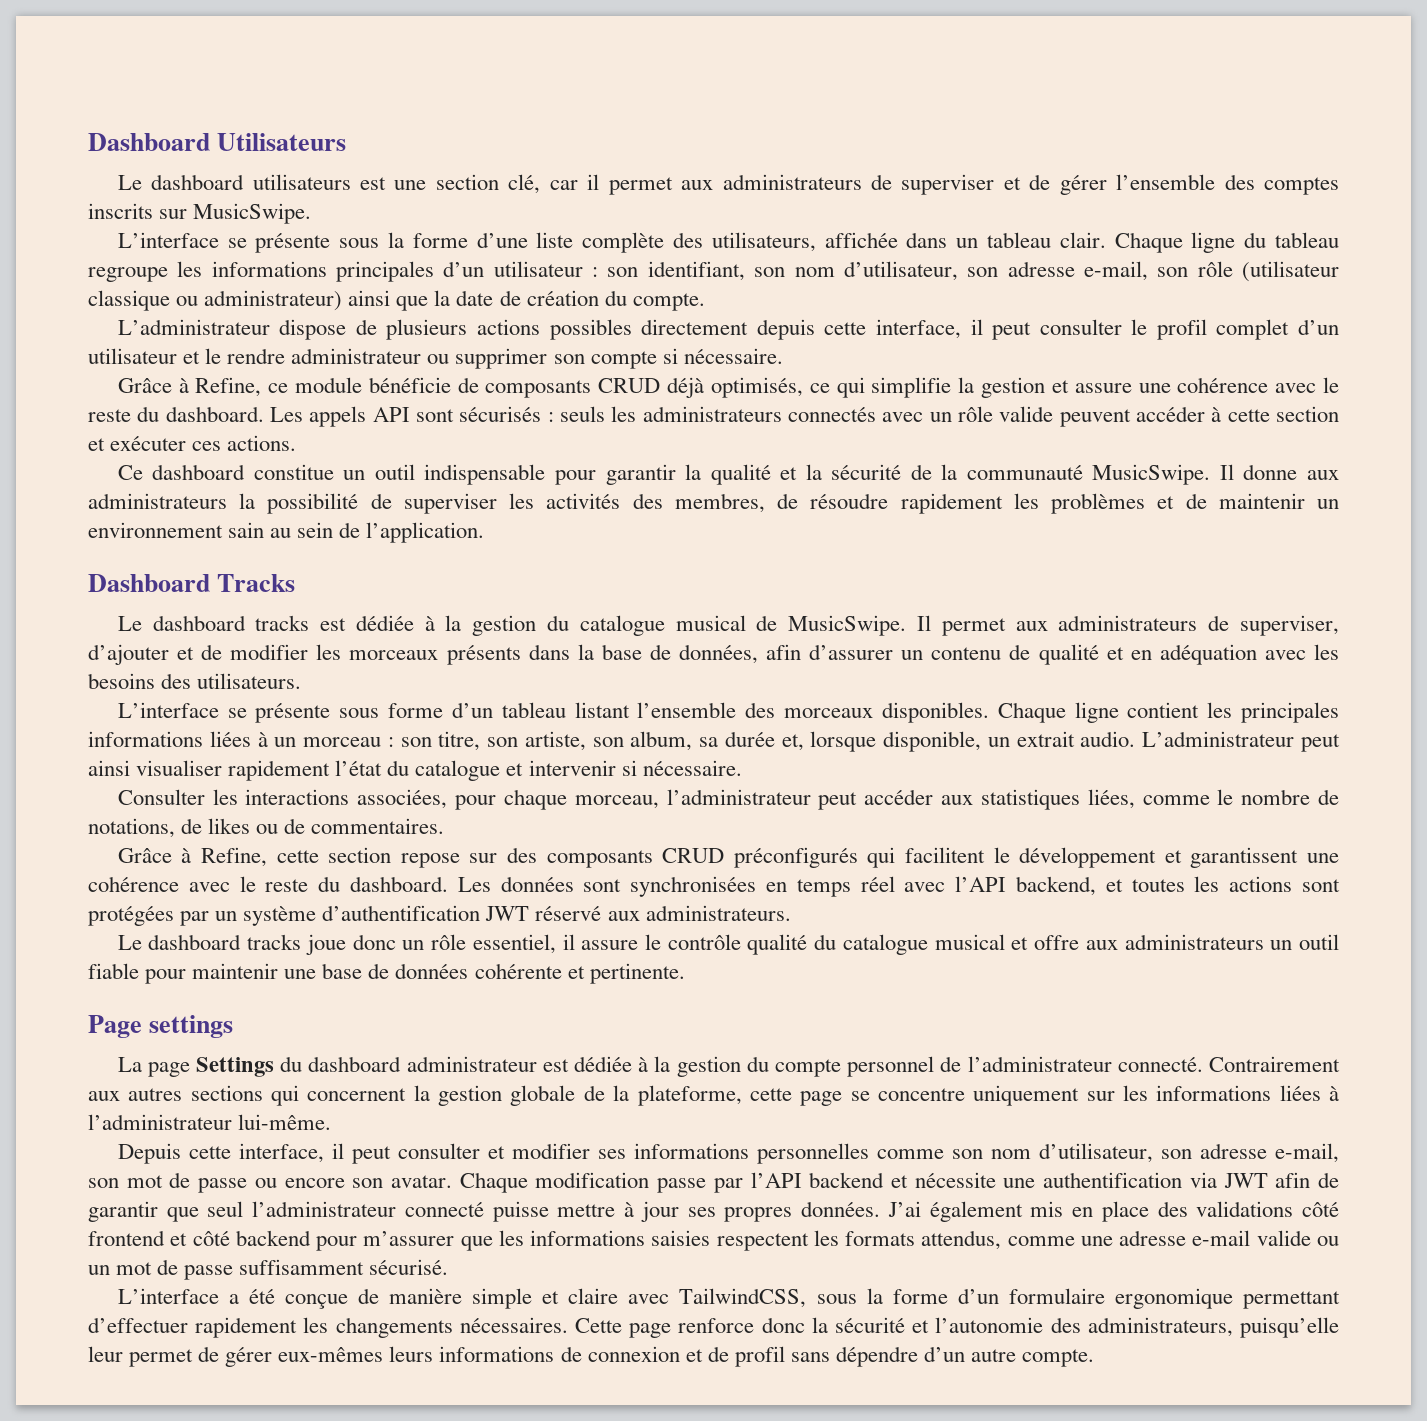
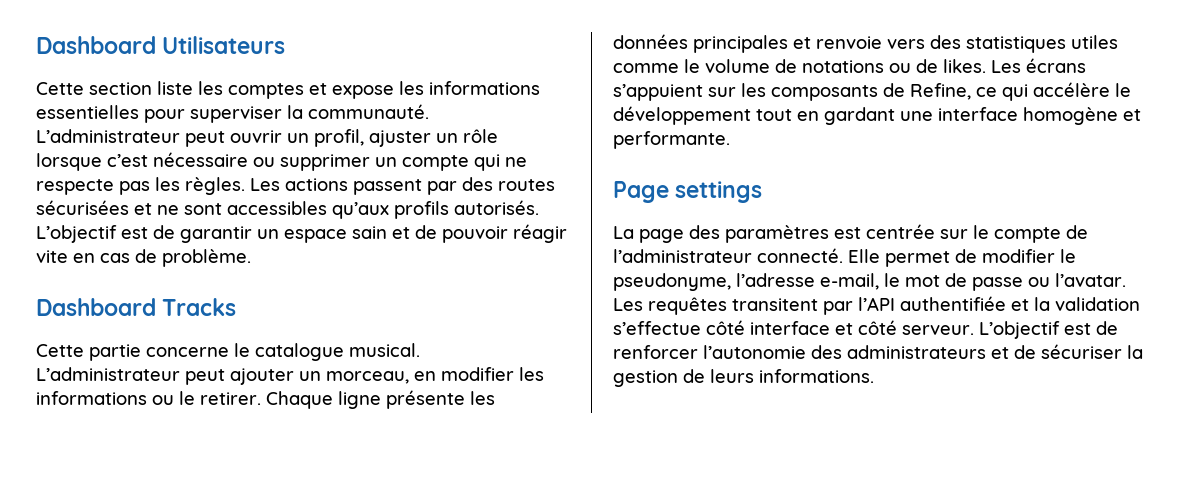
- Le dashboard utilisateurs est une section clé, car il permet aux administrateurs de superviser et de gérer l’ensemble des comptes inscrits sur MusicSwipe.
- L’interface se présente sous la forme d’une liste complète des utilisateurs, affichée dans un tableau clair. Chaque ligne du tableau regroupe les informations principales d’un utilisateur : son identifiant, son nom d’utilisateur, son adresse e-mail, son rôle (utilisateur classique ou administrateur) ainsi que la date de création du compte.
- L’administrateur dispose de plusieurs actions possibles directement depuis cette interface, il peut consulter le profil complet d’un utilisateur et le rendre administrateur ou supprimer son compte si nécessaire.
- Grâce à Refine, ce module bénéficie de composants CRUD déjà optimisés, ce qui simplifie la gestion et assure une cohérence avec le reste du dashboard. Les appels API sont sécurisés : seuls les administrateurs connectés avec un rôle valide peuvent accéder à cette section et exécuter ces actions.
- Ce dashboard constitue un outil indispensable pour garantir la qualité et la sécurité de la communauté MusicSwipe. Il donne aux administrateurs la possibilité de superviser les activités des membres, de résoudre rapidement les problèmes et de maintenir un environnement sain au sein de l’application.
+ Cette section liste les comptes et expose les informations essentielles pour superviser la communauté. L’administrateur peut ouvrir un profil, ajuster un rôle lorsque c’est nécessaire ou supprimer un compte qui ne respecte pas les règles. Les actions passent par des routes sécurisées et ne sont accessibles qu’aux profils autorisés. L’objectif est de garantir un espace sain et de pouvoir réagir vite en cas de problème.
  Dashboard Tracks
- Le dashboard tracks est dédiée à la gestion du catalogue musical de MusicSwipe. Il permet aux administrateurs de superviser, d’ajouter et de modifier les morceaux présents dans la base de données, afin d’assurer un contenu de qualité et en adéquation avec les besoins des utilisateurs.
- L’interface se présente sous forme d’un tableau listant l’ensemble des morceaux disponibles. Chaque ligne contient les principales informations liées à un morceau : son titre, son artiste, son album, sa durée et, lorsque disponible, un extrait audio. L’administrateur peut ainsi visualiser rapidement l’état du catalogue et intervenir si nécessaire.
- Consulter les interactions associées, pour chaque morceau, l’administrateur peut accéder aux statistiques liées, comme le nombre de notations, de likes ou de commentaires.
- Grâce à Refine, cette section repose sur des composants CRUD préconfigurés qui facilitent le développement et garantissent une cohérence avec le reste du dashboard. Les données sont synchronisées en temps réel avec l’API backend, et toutes les actions sont protégées par un système d’authentification JWT réservé aux administrateurs.
- Le dashboard tracks joue donc un rôle essentiel, il assure le contrôle qualité du catalogue musical et offre aux administrateurs un outil fiable pour maintenir une base de données cohérente et pertinente.
+ Cette partie concerne le catalogue musical. L’administrateur peut ajouter un morceau, en modifier les informations ou le retirer. Chaque ligne présente les données principales et renvoie vers des statistiques utiles comme le volume de notations ou de likes. Les écrans s’appuient sur les composants de Refine, ce qui accélère le développement tout en gardant une interface homogène et performante.
  Page settings
- La page Settings du dashboard administrateur est dédiée à la gestion du compte personnel de l’administrateur connecté. Contrairement aux autres sections qui concernent la gestion globale de la plateforme, cette page se concentre uniquement sur les informations liées à l’administrateur lui-même.
- Depuis cette interface, il peut consulter et modifier ses informations personnelles comme son nom d’utilisateur, son adresse e-mail, son mot de passe ou encore son avatar. Chaque modification passe par l’API backend et nécessite une authentification via JWT afin de garantir que seul l’administrateur connecté puisse mettre à jour ses propres données. J’ai également mis en place des validations côté frontend et côté backend pour m’assurer que les informations saisies respectent les formats attendus, comme une adresse e-mail valide ou un mot de passe suffisamment sécurisé.
- L’interface a été conçue de manière simple et claire avec TailwindCSS, sous la forme d’un formulaire ergonomique permettant d’effectuer rapidement les changements nécessaires. Cette page renforce donc la sécurité et l’autonomie des administrateurs, puisqu’elle leur permet de gérer eux-mêmes leurs informations de connexion et de profil sans dépendre d’un autre compte.
+ La page des paramètres est centrée sur le compte de l’administrateur connecté. Elle permet de modifier le pseudonyme, l’adresse e-mail, le mot de passe ou l’avatar. Les requêtes transitent par l’API authentifiée et la validation s’effectue côté interface et côté serveur. L’objectif est de renforcer l’autonomie des administrateurs et de sécuriser la gestion de leurs informations.

